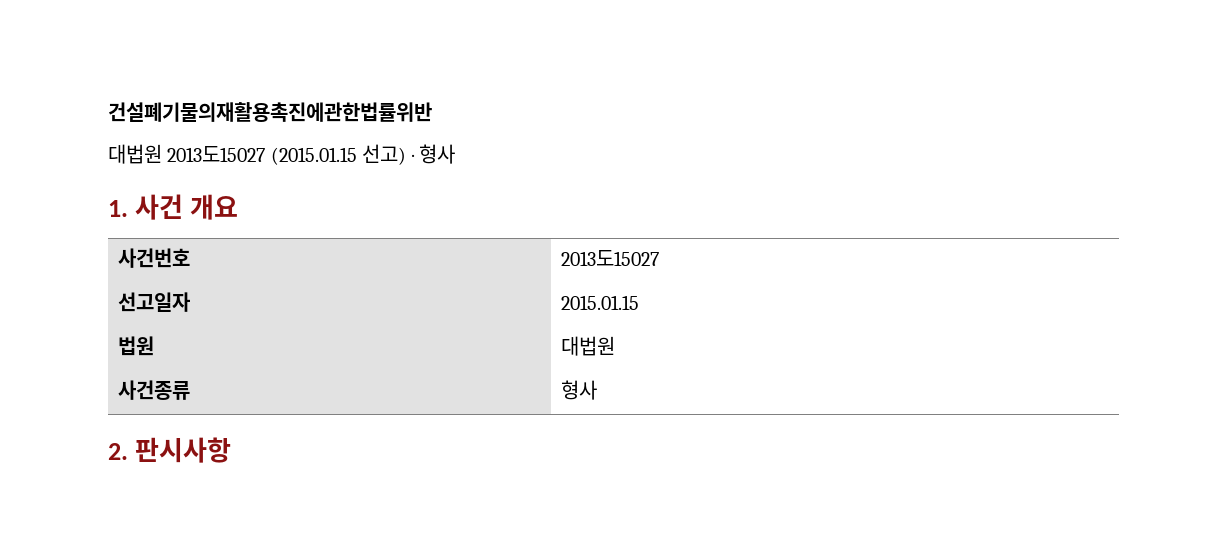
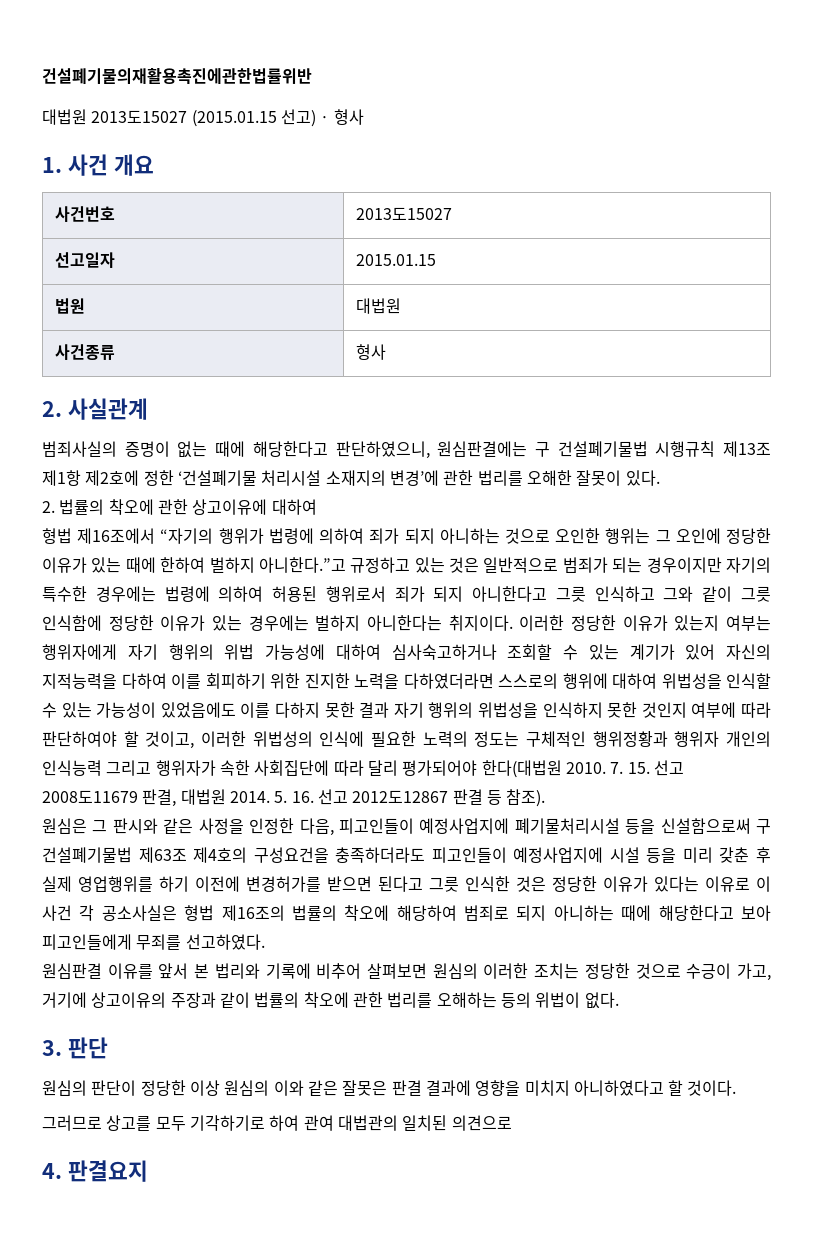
- 2. 판시사항
+ 2. 사실관계
+ 범죄사실의 증명이 없는 때에 해당한다고 판단하였으니, 원심판결에는 구 건설폐기물법 시행규칙 제13조 제1항 제2호에 정한 ‘건설폐기물 처리시설 소재지의 변경’에 관한 법리를 오해한 잘못이 있다.
+ 2. 법률의 착오에 관한 상고이유에 대하여
+ 형법 제16조에서 “자기의 행위가 법령에 의하여 죄가 되지 아니하는 것으로 오인한 행위는 그 오인에 정당한 이유가 있는 때에 한하여 벌하지 아니한다.”고 규정하고 있는 것은 일반적으로 범죄가 되는 경우이지만 자기의 특수한 경우에는 법령에 의하여 허용된 행위로서 죄가 되지 아니한다고 그릇 인식하고 그와 같이 그릇 인식함에 정당한 이유가 있는 경우에는 벌하지 아니한다는 취지이다. 이러한 정당한 이유가 있는지 여부는 행위자에게 자기 행위의 위법 가능성에 대하여 심사숙고하거나 조회할 수 있는 계기가 있어 자신의 지적능력을 다하여 이를 회피하기 위한 진지한 노력을 다하였더라면 스스로의 행위에 대하여 위법성을 인식할 수 있는 가능성이 있었음에도 이를 다하지 못한 결과 자기 행위의 위법성을 인식하지 못한 것인지 여부에 따라 판단하여야 할 것이고, 이러한 위법성의 인식에 필요한 노력의 정도는 구체적인 행위정황과 행위자 개인의 인식능력 그리고 행위자가 속한 사회집단에 따라 달리 평가되어야 한다(대법원 2010. 7. 15. 선고 2008도11679 판결, 대법원 2014. 5. 16. 선고 2012도12867 판결 등 참조).
+ 원심은 그 판시와 같은 사정을 인정한 다음, 피고인들이 예정사업지에 폐기물처리시설 등을 신설함으로써 구 건설폐기물법 제63조 제4호의 구성요건을 충족하더라도 피고인들이 예정사업지에 시설 등을 미리 갖춘 후 실제 영업행위를 하기 이전에 변경허가를 받으면 된다고 그릇 인식한 것은 정당한 이유가 있다는 이유로 이 사건 각 공소사실은 형법 제16조의 법률의 착오에 해당하여 범죄로 되지 아니하는 때에 해당한다고 보아 피고인들에게 무죄를 선고하였다.
+ 원심판결 이유를 앞서 본 법리와 기록에 비추어 살펴보면 원심의 이러한 조치는 정당한 것으로 수긍이 가고, 거기에 상고이유의 주장과 같이 법률의 착오에 관한 법리를 오해하는 등의 위법이 없다.
+ 3. 판단
+ 원심의 판단이 정당한 이상 원심의 이와 같은 잘못은 판결 결과에 영향을 미치지 아니하였다고 할 것이다.
+ 그러므로 상고를 모두 기각하기로 하여 관여 대법관의 일치된 의견으로
+ 4. 판결요지

